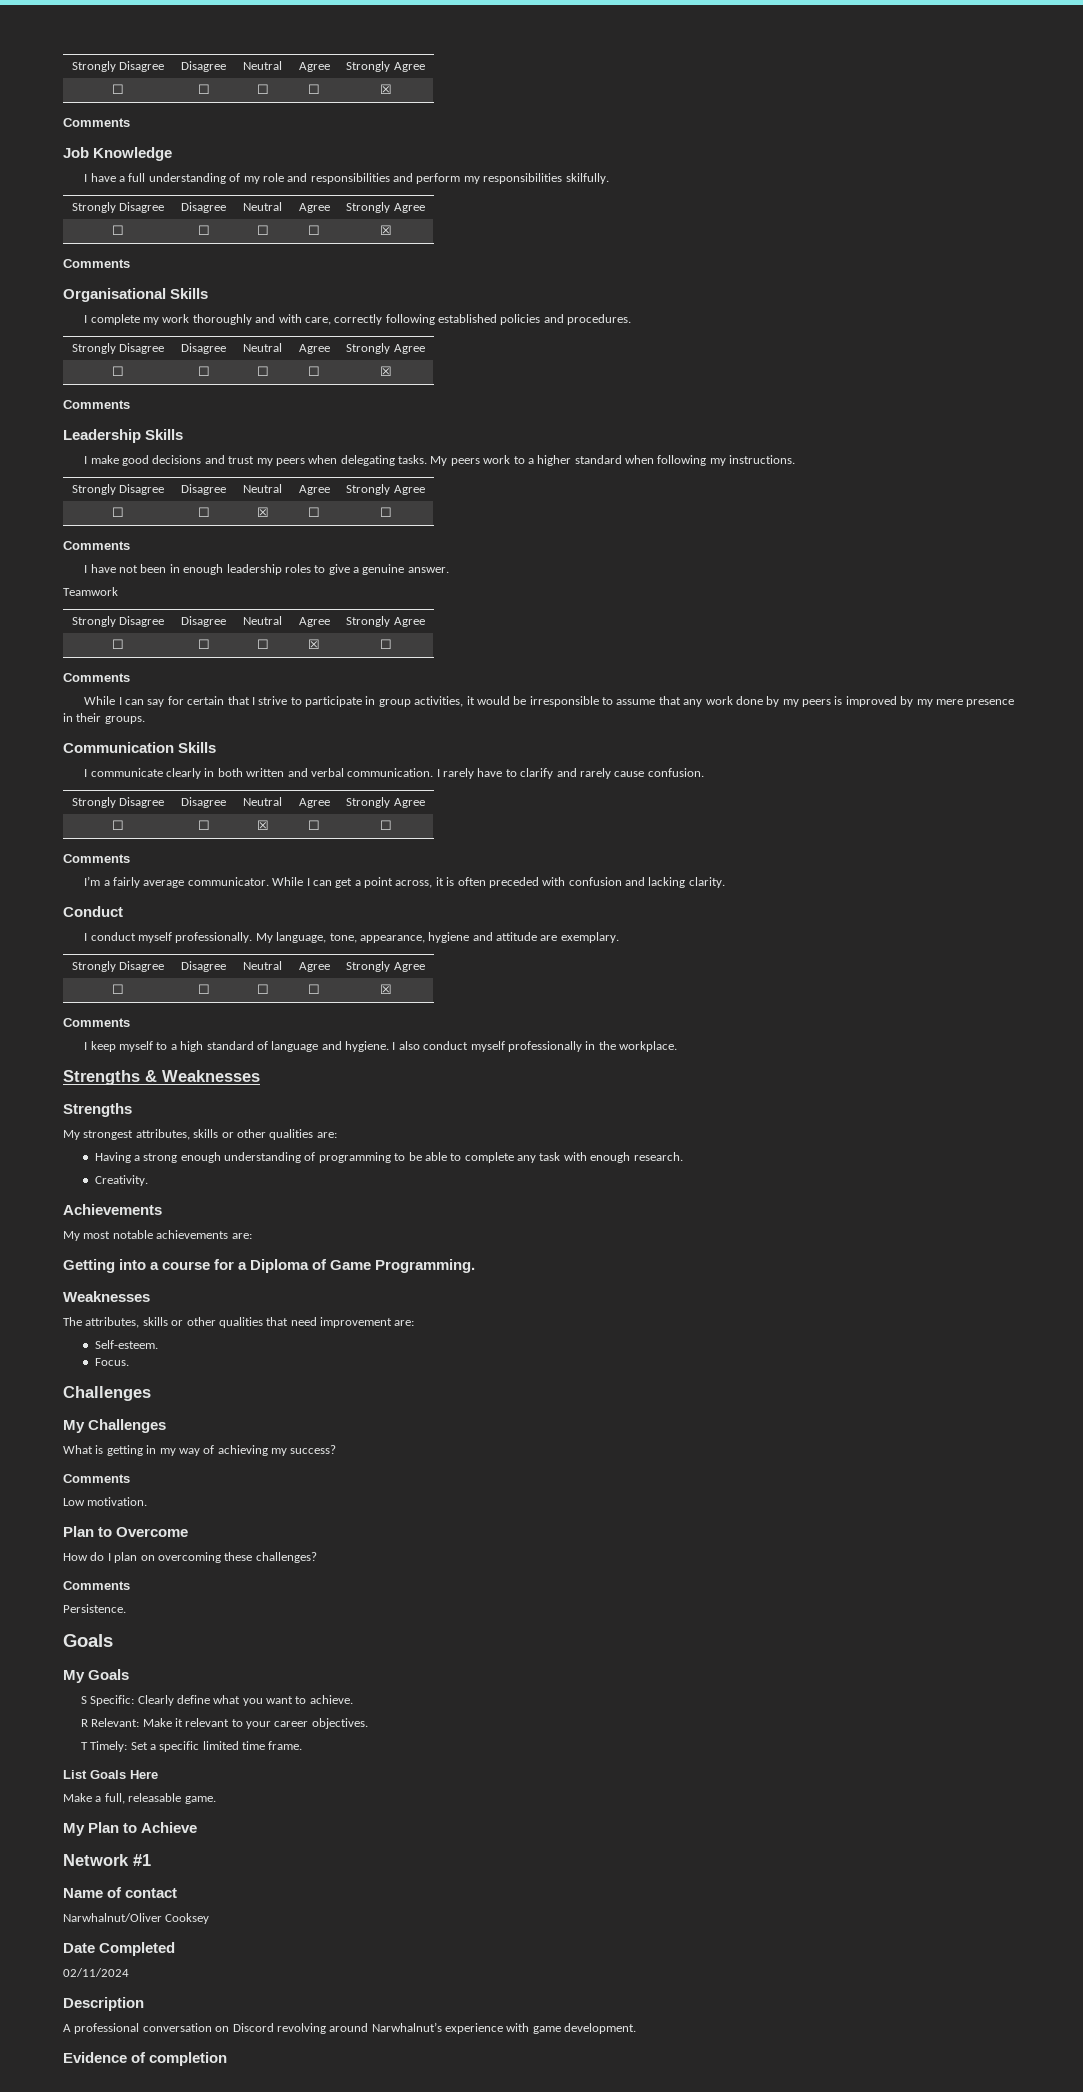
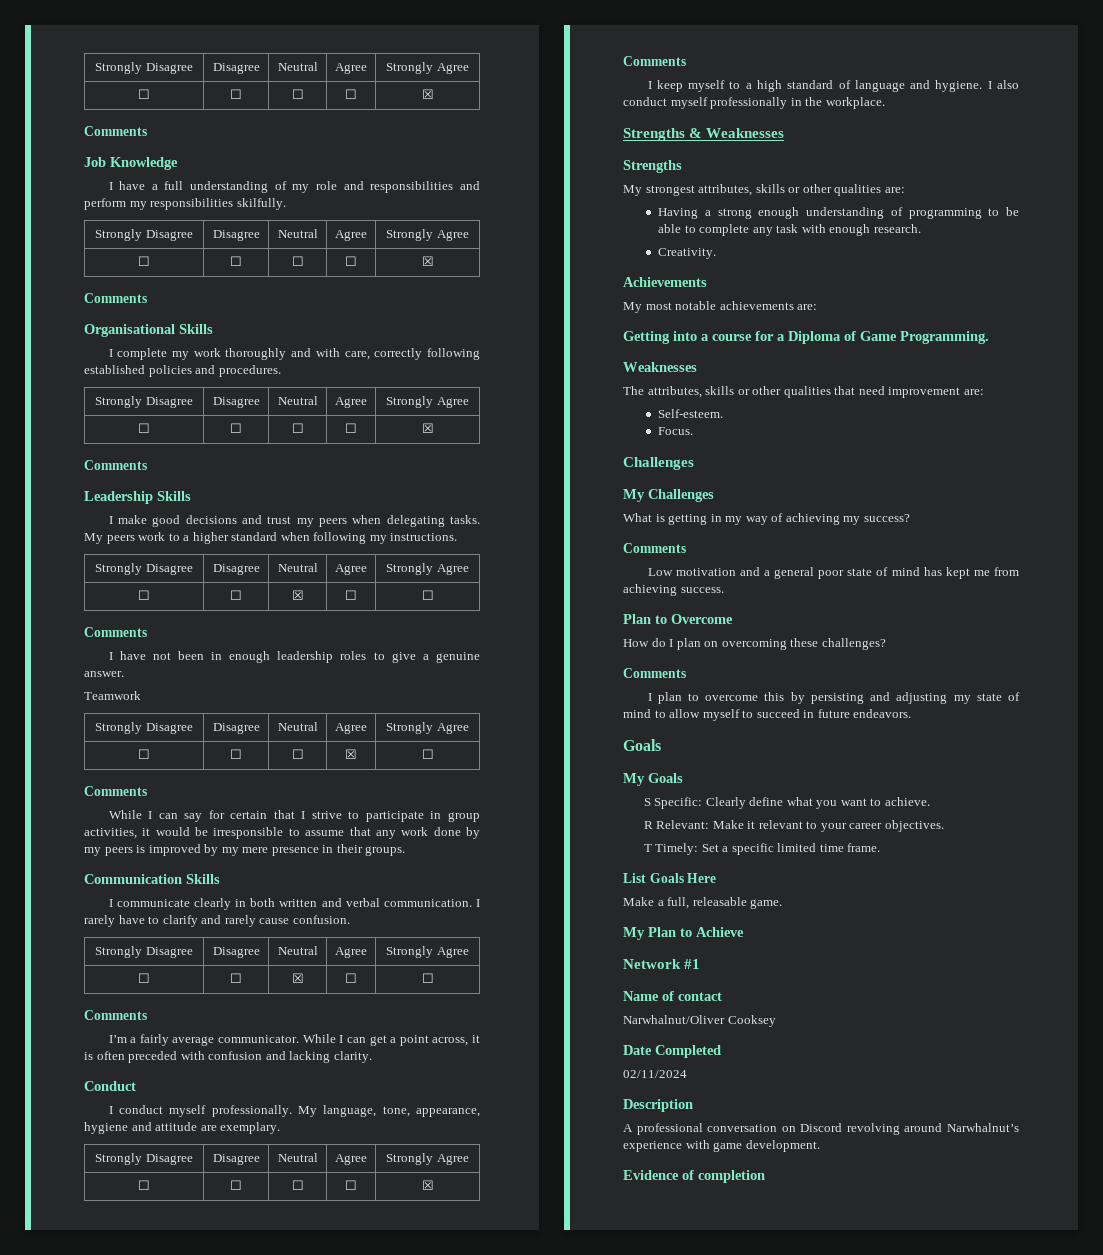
- Low motivation.
+ Low motivation and a general poor state of mind has kept me from achieving success.
- Persistence.
+ I plan to overcome this by persisting and adjusting my state of mind to allow myself to succeed in future endeavors.

